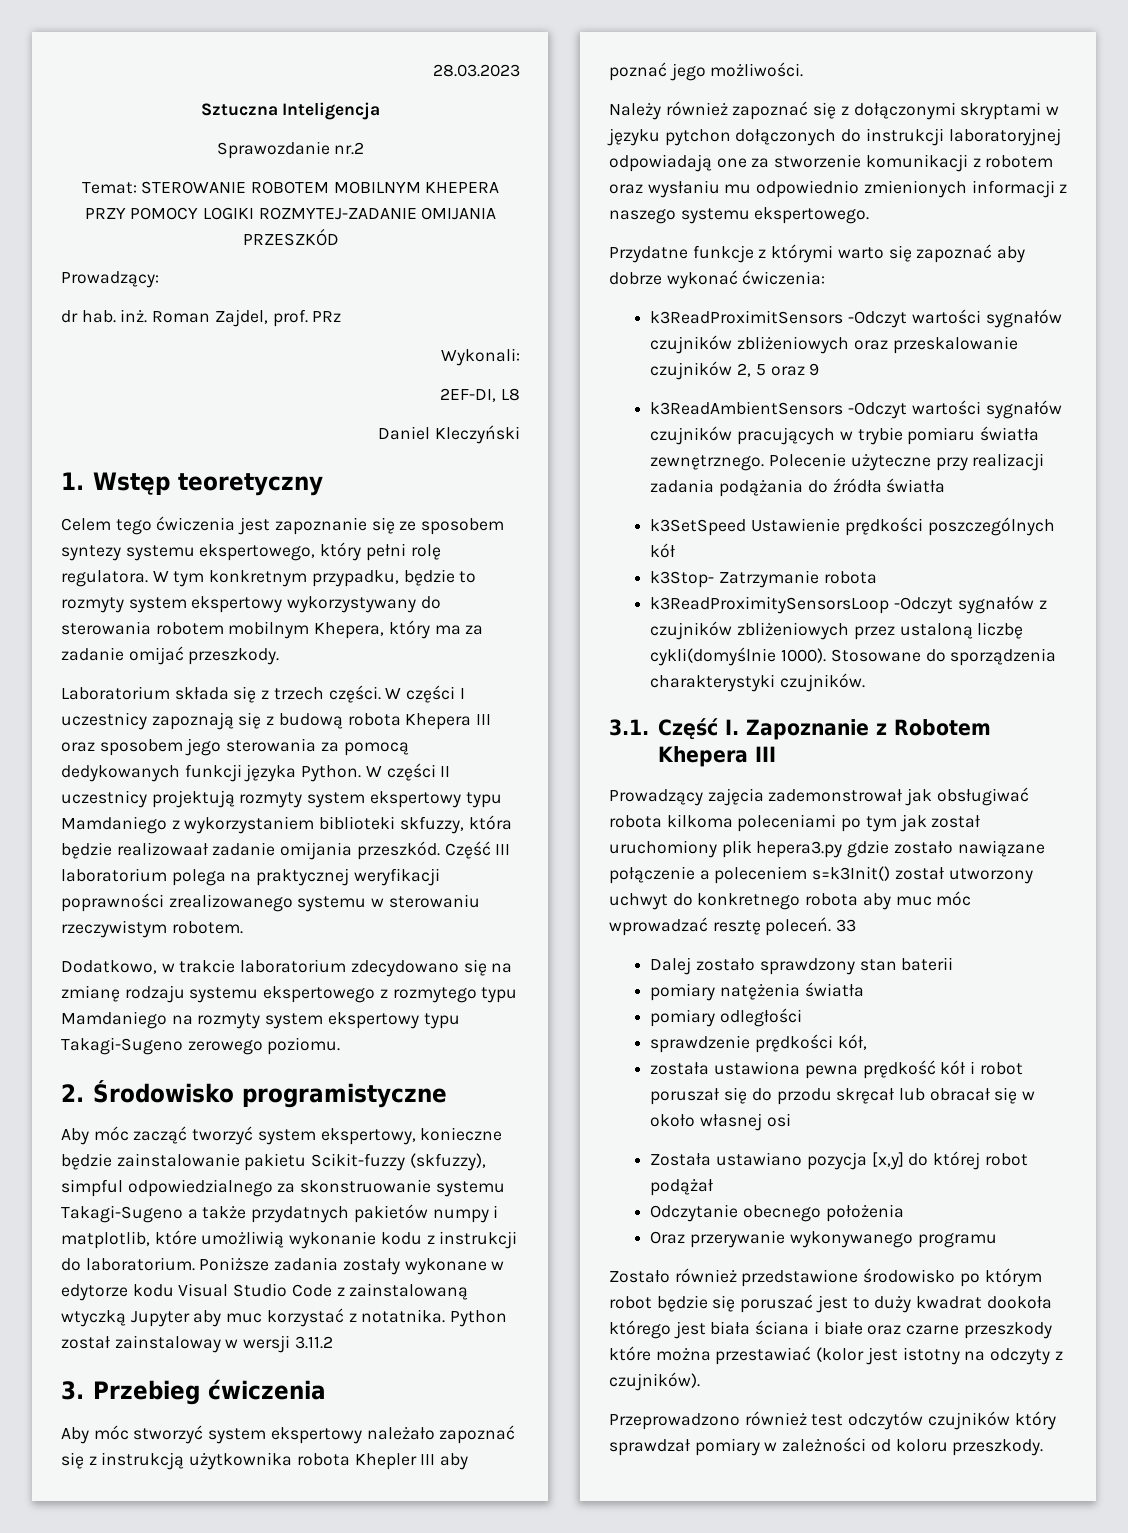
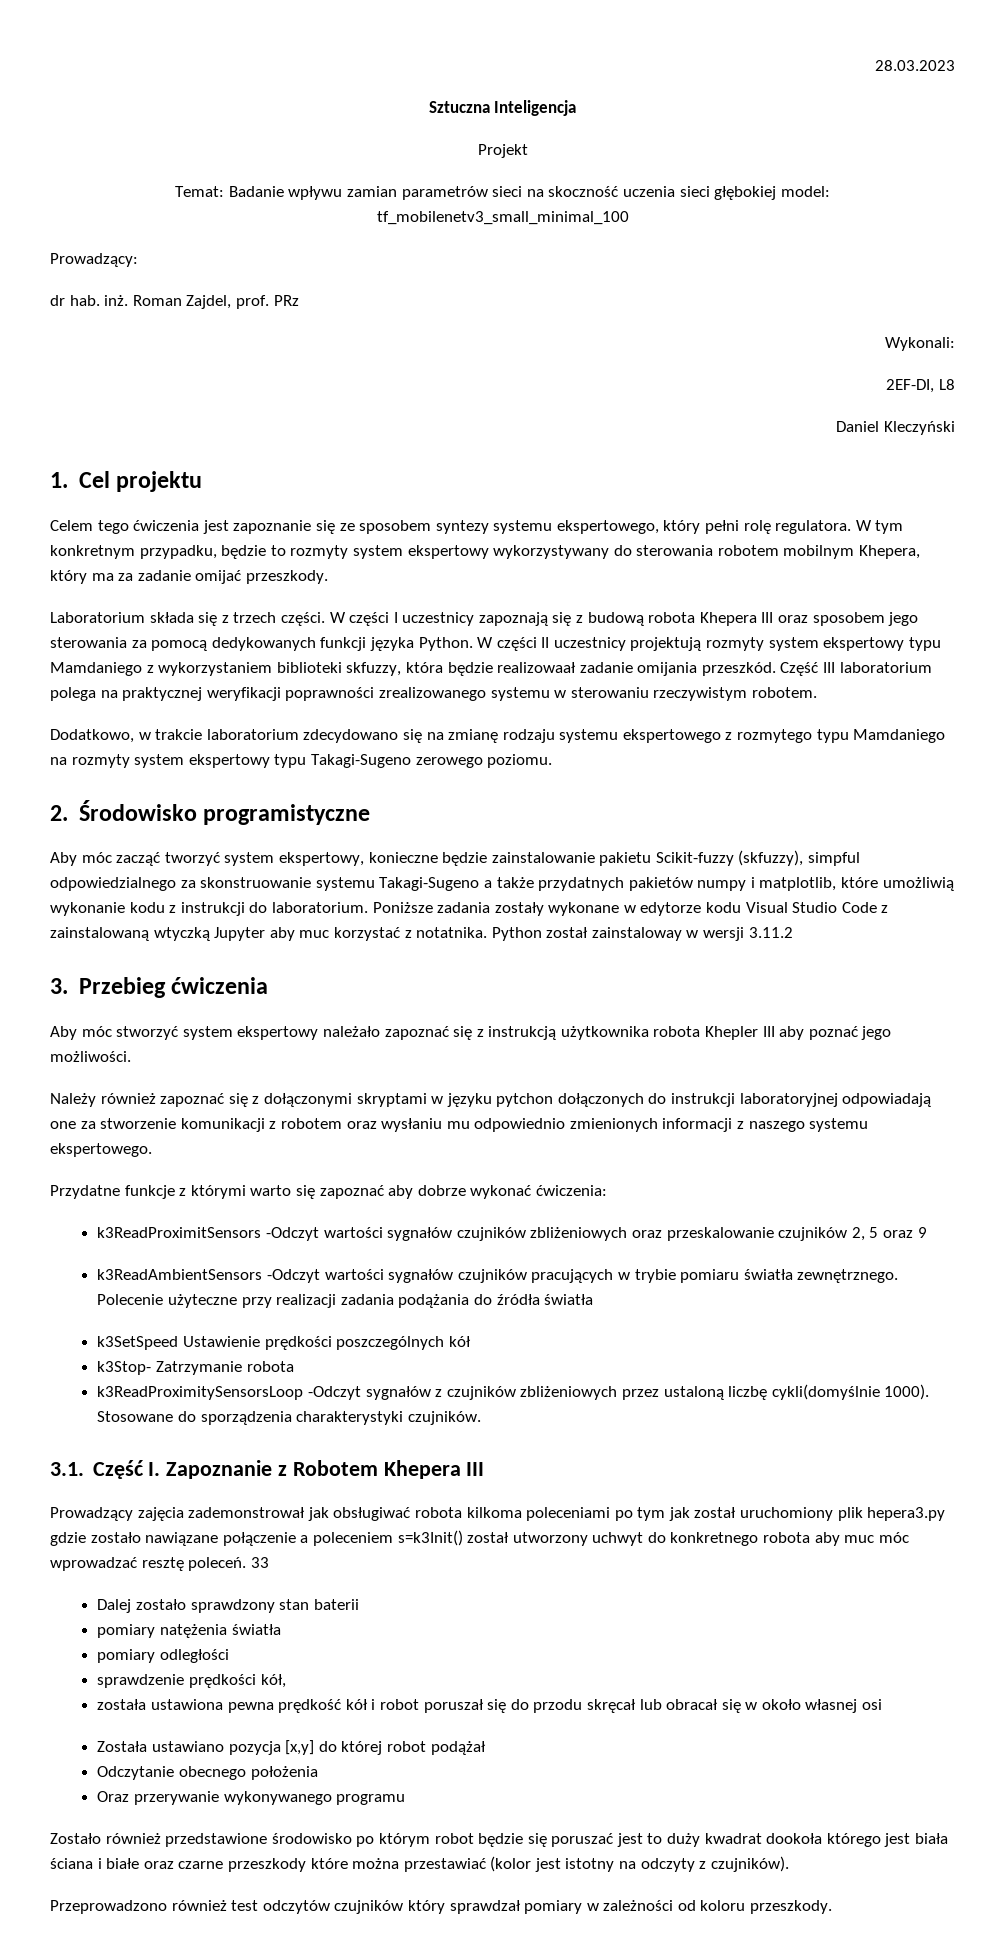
- Sprawozdanie nr.2
+ Projekt
- Temat: STEROWANIE ROBOTEM MOBILNYM KHEPERA PRZY POMOCY LOGIKI ROZMYTEJ-ZADANIE OMIJANIA PRZESZKÓD
+ Temat: Badanie wpływu zamian parametrów sieci na skoczność uczenia sieci głębokiej model: tf_mobilenetv3_small_minimal_100
- 1. Wstęp teoretyczny
+ 1. Cel projektu

